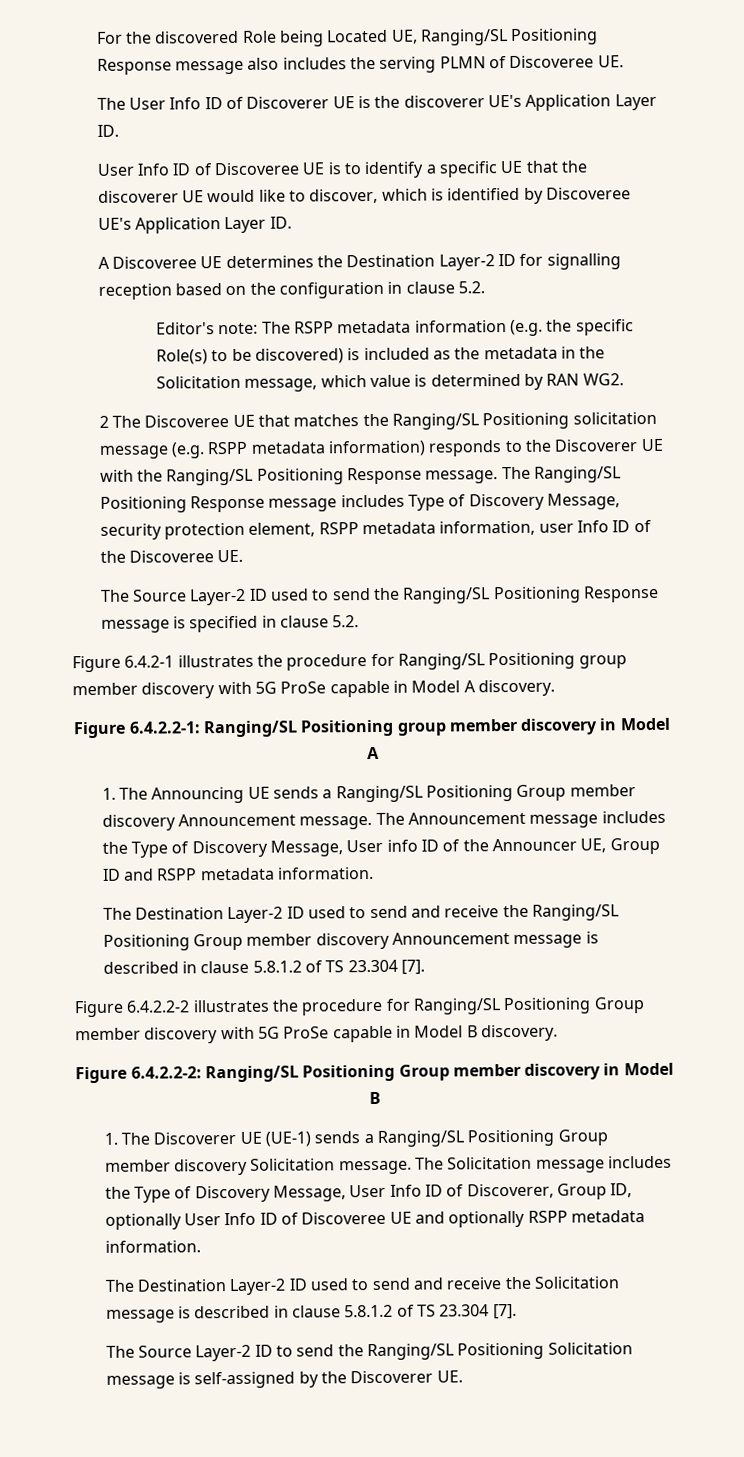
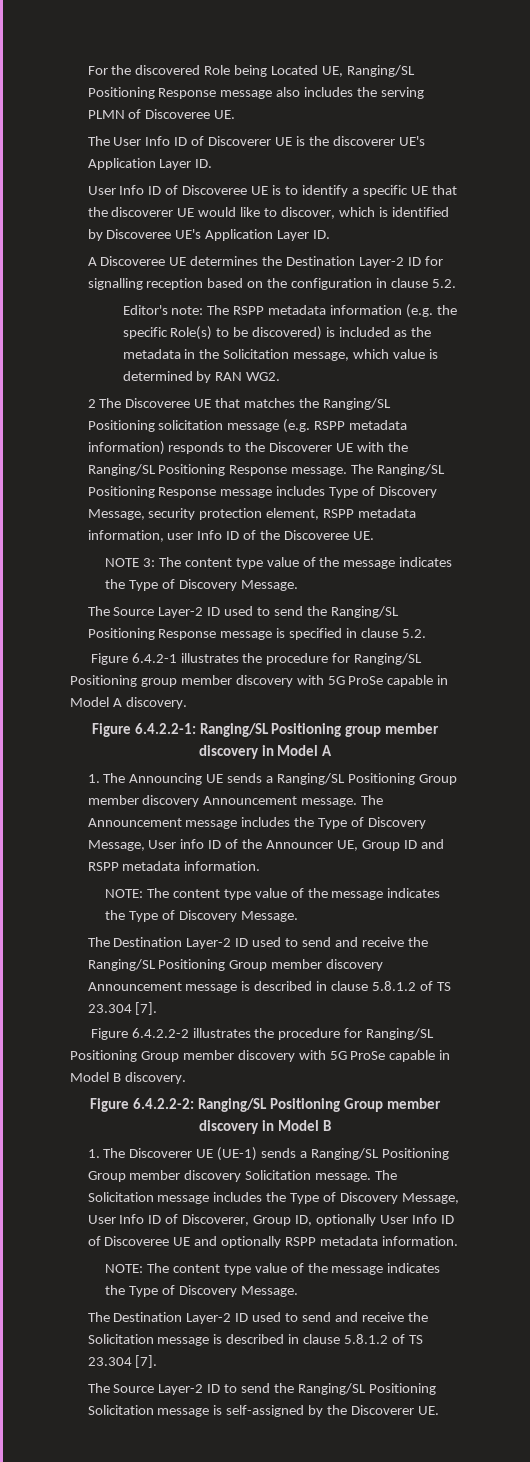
+ NOTE 3: The content type value of the message indicates the Type of Discovery Message.
  The Announcement message includes the Type of Discovery Message, User info ID of the Announcer UE, Group ID and RSPP metadata information.
+ NOTE: The content type value of the message indicates the Type of Discovery Message.
  The Solicitation message includes the Type of Discovery Message, User Info ID of Discoverer, Group ID, optionally User Info ID of Discoveree UE and optionally RSPP metadata information.
+ NOTE: The content type value of the message indicates the Type of Discovery Message.

